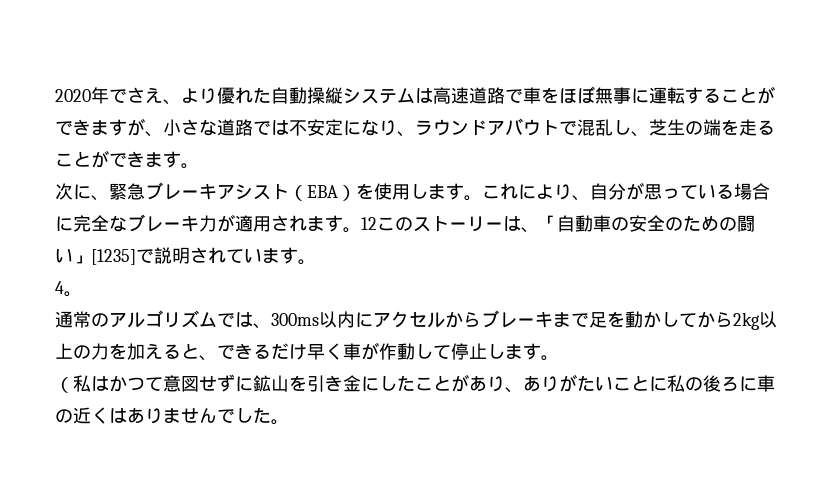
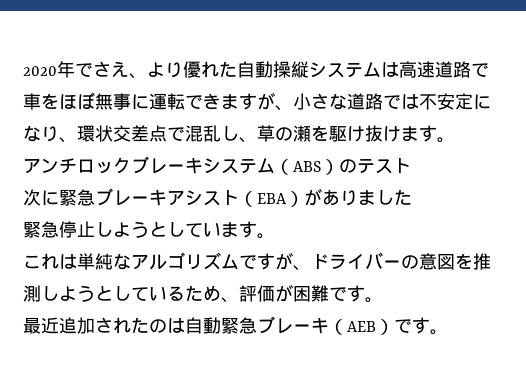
- 2020年でさえ、より優れた自動操縦システムは高速道路で車をほぼ無事に運転することができますが、小さな道路では不安定になり、ラウンドアバウトで混乱し、芝生の端を走ることができます。
+ 2020年でさえ、より優れた自動操縦システムは高速道路で車をほぼ無事に運転できますが、小さな道路では不安定になり、環状交差点で混乱し、草の瀬を駆け抜けます。
+ アンチロックブレーキシステム（ABS）のテスト
- 次に、緊急ブレーキアシスト（EBA）を使用します。これにより、自分が思っている場合に完全なブレーキ力が適用されます。12このストーリーは、「自動車の安全のための闘い」[1235]で説明されています。
+ 次に緊急ブレーキアシスト（EBA）がありました
+ 緊急停止しようとしています。
- 4。
- 通常のアルゴリズムでは、300ms以内にアクセルからブレーキまで足を動かしてから2kg以上の力を加えると、できるだけ早く車が作動して停止します。
- （私はかつて意図せずに鉱山を引き金にしたことがあり、ありがたいことに私の後ろに車の近くはありませんでした。
+ これは単純なアルゴリズムですが、ドライバーの意図を推測しようとしているため、評価が困難です。
+ 最近追加されたのは自動緊急ブレーキ（AEB）です。

